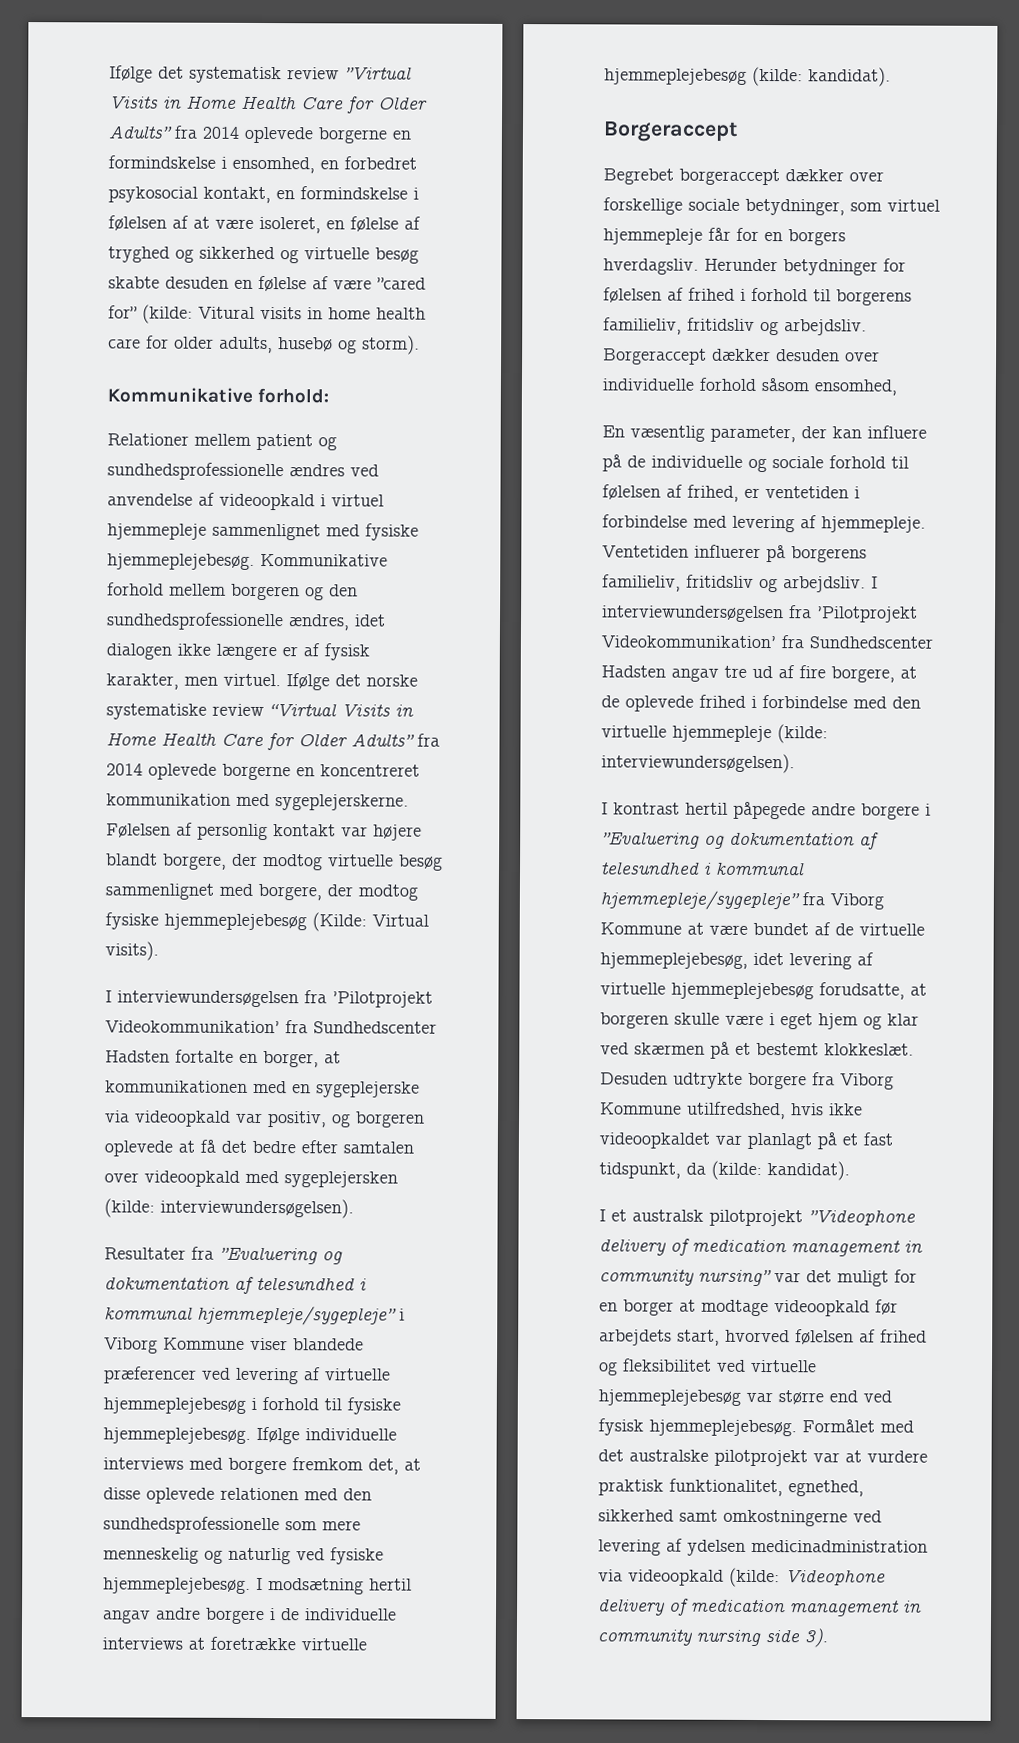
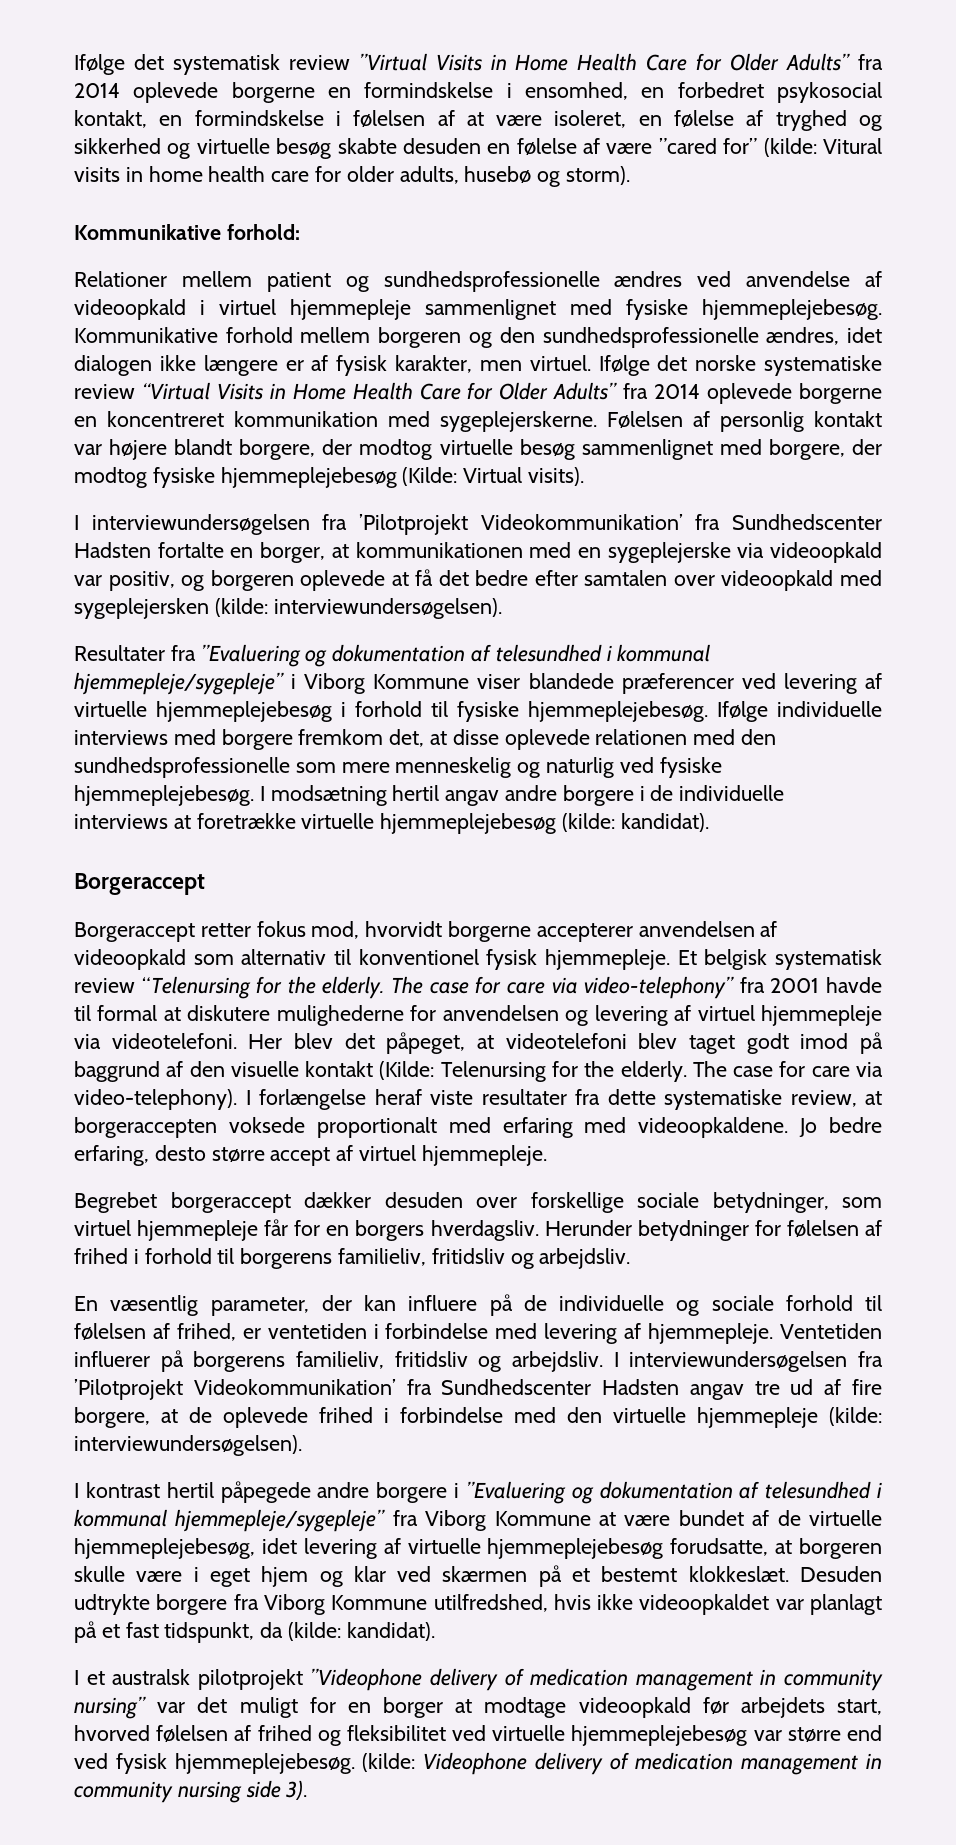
+ Borgeraccept retter fokus mod, hvorvidt borgerne accepterer anvendelsen af videoopkald som alternativ til konventionel fysisk hjemmepleje. Et belgisk systematisk review “Telenursing for the elderly. The case for care via video-telephony” fra 2001 havde til formal at diskutere mulighederne for anvendelsen og levering af virtuel hjemmepleje via videotelefoni. Her blev det påpeget, at videotelefoni blev taget godt imod på baggrund af den visuelle kontakt (Kilde: Telenursing for the elderly. The case for care via video-telephony). I forlængelse heraf viste resultater fra dette systematiske review, at borgeraccepten voksede proportionalt med erfaring med videoopkaldene. Jo bedre erfaring, desto større accept af virtuel hjemmepleje.
- Begrebet borgeraccept dækker over forskellige sociale betydninger, som virtuel hjemmepleje får for en borgers hverdagsliv.
+ Begrebet borgeraccept dækker desuden over forskellige sociale betydninger, som virtuel hjemmepleje får for en borgers hverdagsliv.
- Borgeraccept dækker desuden over individuelle forhold såsom ensomhed,
- Formålet med det australske pilotprojekt var at vurdere praktisk funktionalitet, egnethed, sikkerhed samt omkostningerne ved levering af ydelsen medicinadministration via videoopkald (kilde: Videophone delivery of medication management in community nursing side 3).
+ (kilde: Videophone delivery of medication management in community nursing side 3).

